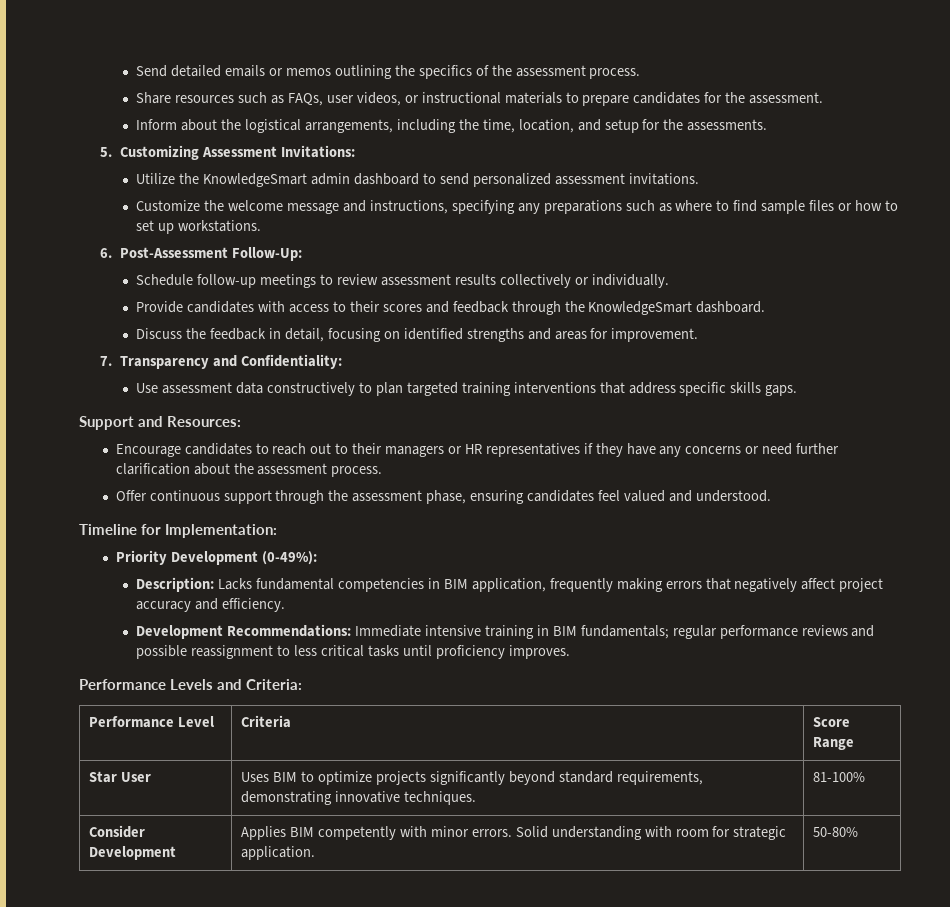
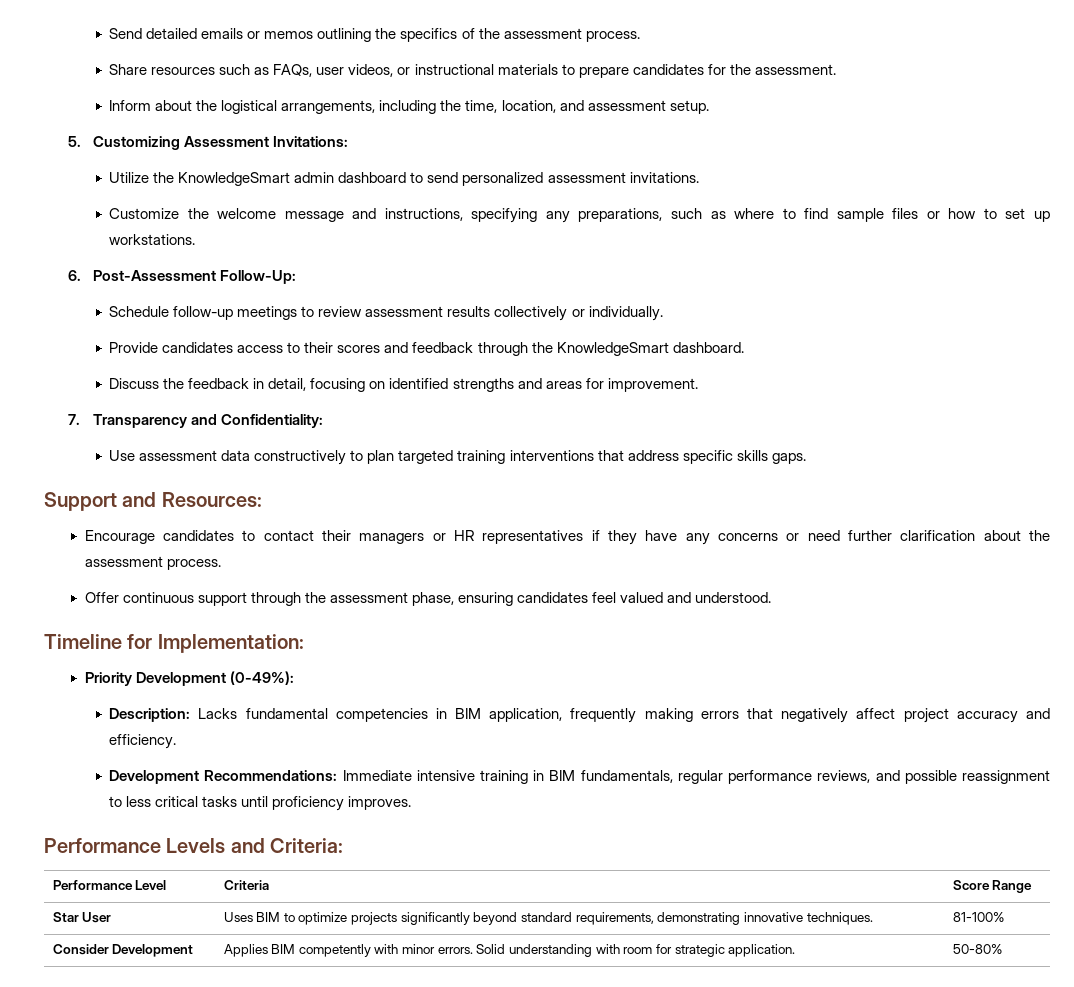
- Inform about the logistical arrangements, including the time, location, and setup for the assessments.
+ Inform about the logistical arrangements, including the time, location, and assessment setup.
- Customize the welcome message and instructions, specifying any preparations such as where to find sample files or how to set up workstations.
+ Customize the welcome message and instructions, specifying any preparations, such as where to find sample files or how to set up workstations.
- Provide candidates with access to their scores and feedback through the KnowledgeSmart dashboard.
+ Provide candidates access to their scores and feedback through the KnowledgeSmart dashboard.
- Encourage candidates to reach out to their managers or HR representatives if they have any concerns or need further clarification about the assessment process.
+ Encourage candidates to contact their managers or HR representatives if they have any concerns or need further clarification about the assessment process.
- Development Recommendations: Immediate intensive training in BIM fundamentals; regular performance reviews and possible reassignment to less critical tasks until proficiency improves.
+ Development Recommendations: Immediate intensive training in BIM fundamentals, regular performance reviews, and possible reassignment to less critical tasks until proficiency improves.

